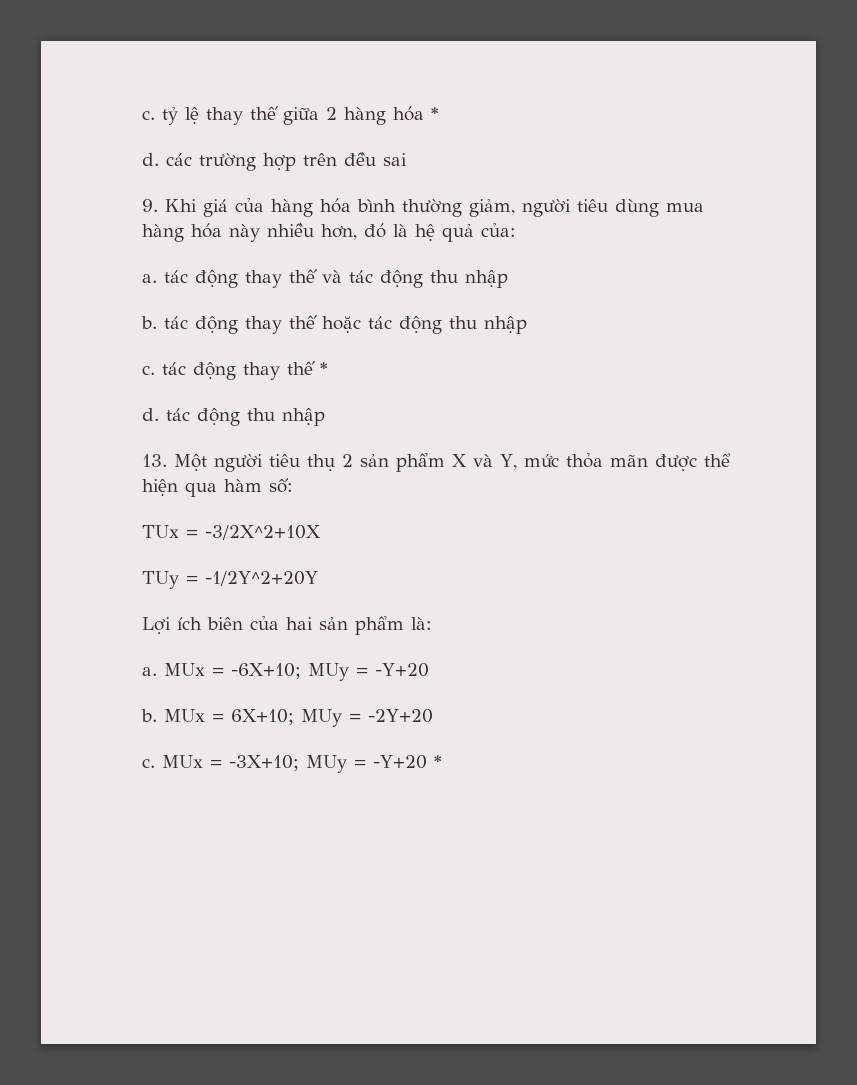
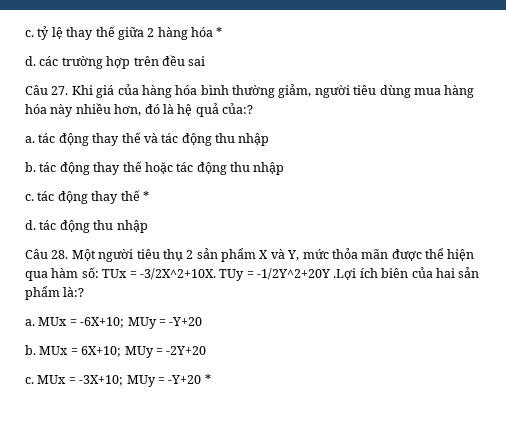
- 9. Khi giá của hàng hóa bình thường giảm, người tiêu dùng mua hàng hóa này nhiều hơn, đó là hệ quả của:
+ Câu 27. Khi giá của hàng hóa bình thường giảm, người tiêu dùng mua hàng hóa này nhiều hơn, đó là hệ quả của:?
- 13. Một người tiêu thụ 2 sản phẩm X và Y, mức thỏa mãn được thể hiện qua hàm số:
- TUx = -3/2X^2+10X
- TUy = -1/2Y^2+20Y
- Lợi ích biên của hai sản phẩm là:
+ Câu 28. Một người tiêu thụ 2 sản phẩm X và Y, mức thỏa mãn được thể hiện qua hàm số: TUx = -3/2X^2+10X. TUy = -1/2Y^2+20Y .Lợi ích biên của hai sản phẩm là:?

